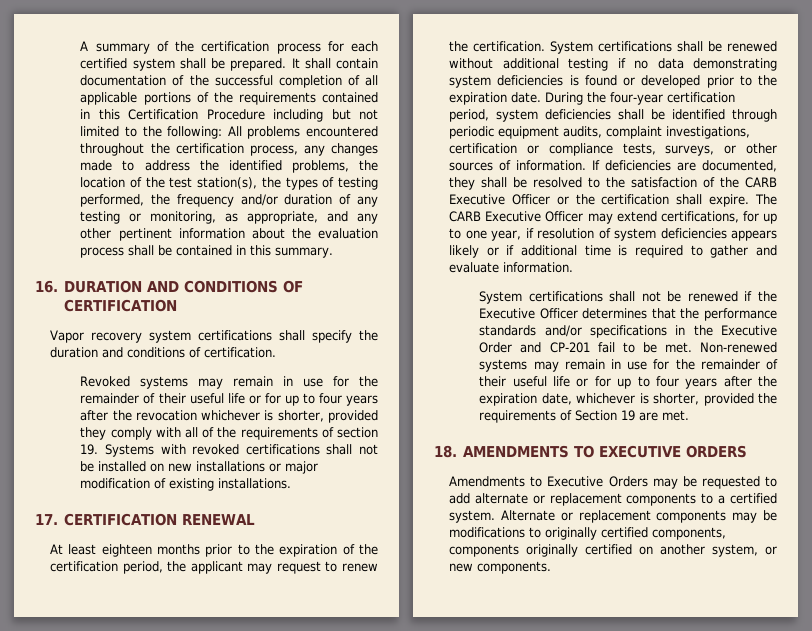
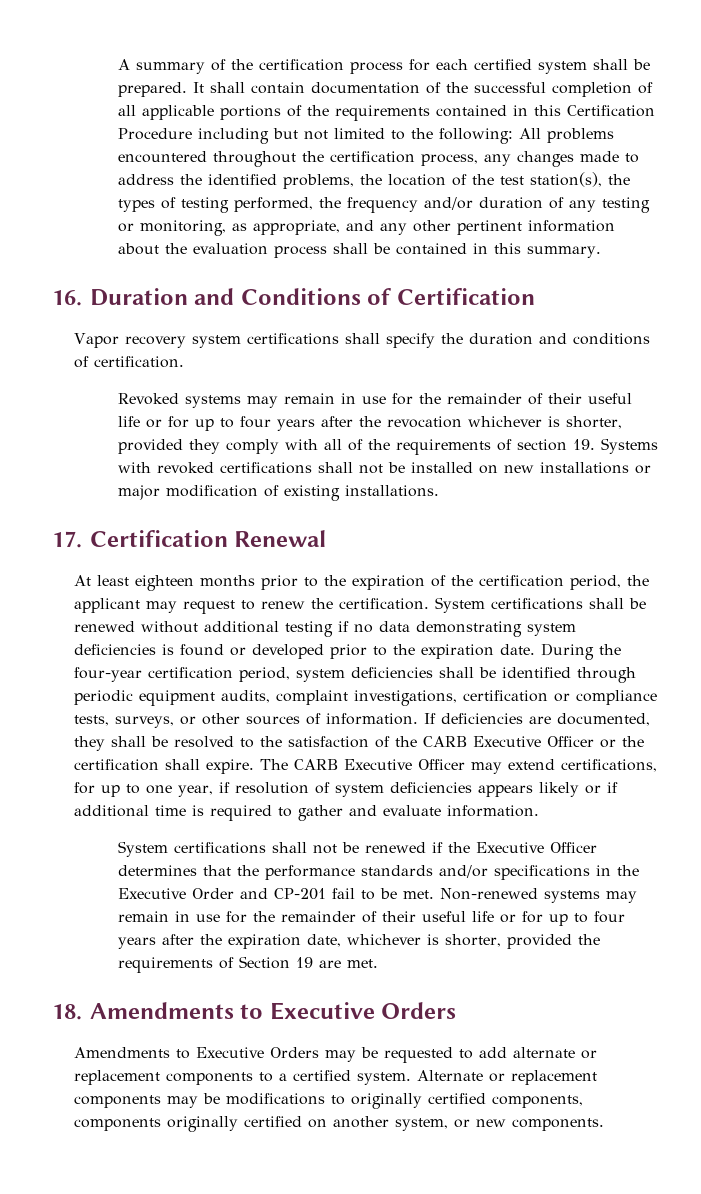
- 16. DURATION AND CONDITIONS OF CERTIFICATION
+ 16. Duration and Conditions of Certification
- 17. CERTIFICATION RENEWAL
+ 17. Certification Renewal
- 18. AMENDMENTS TO EXECUTIVE ORDERS
+ 18. Amendments to Executive Orders

